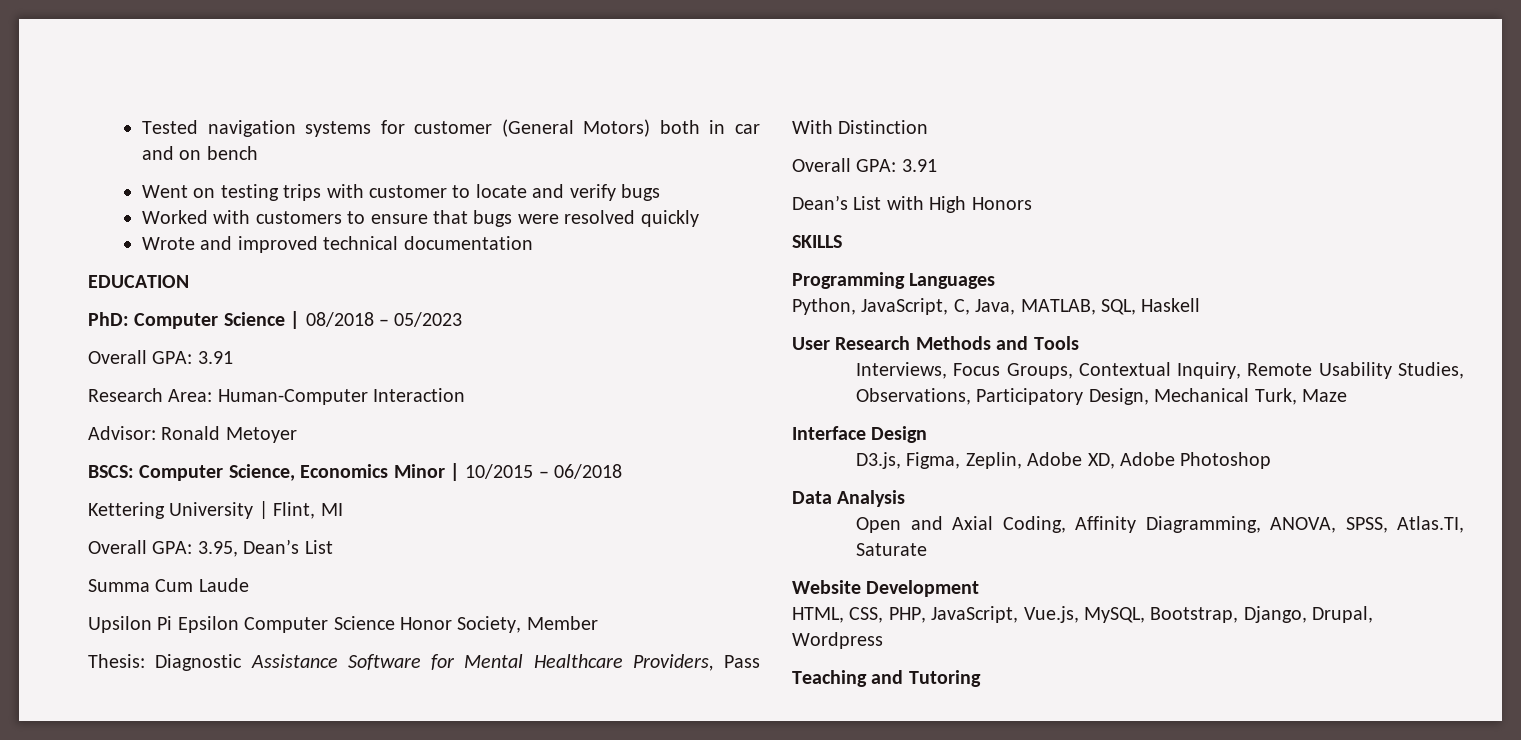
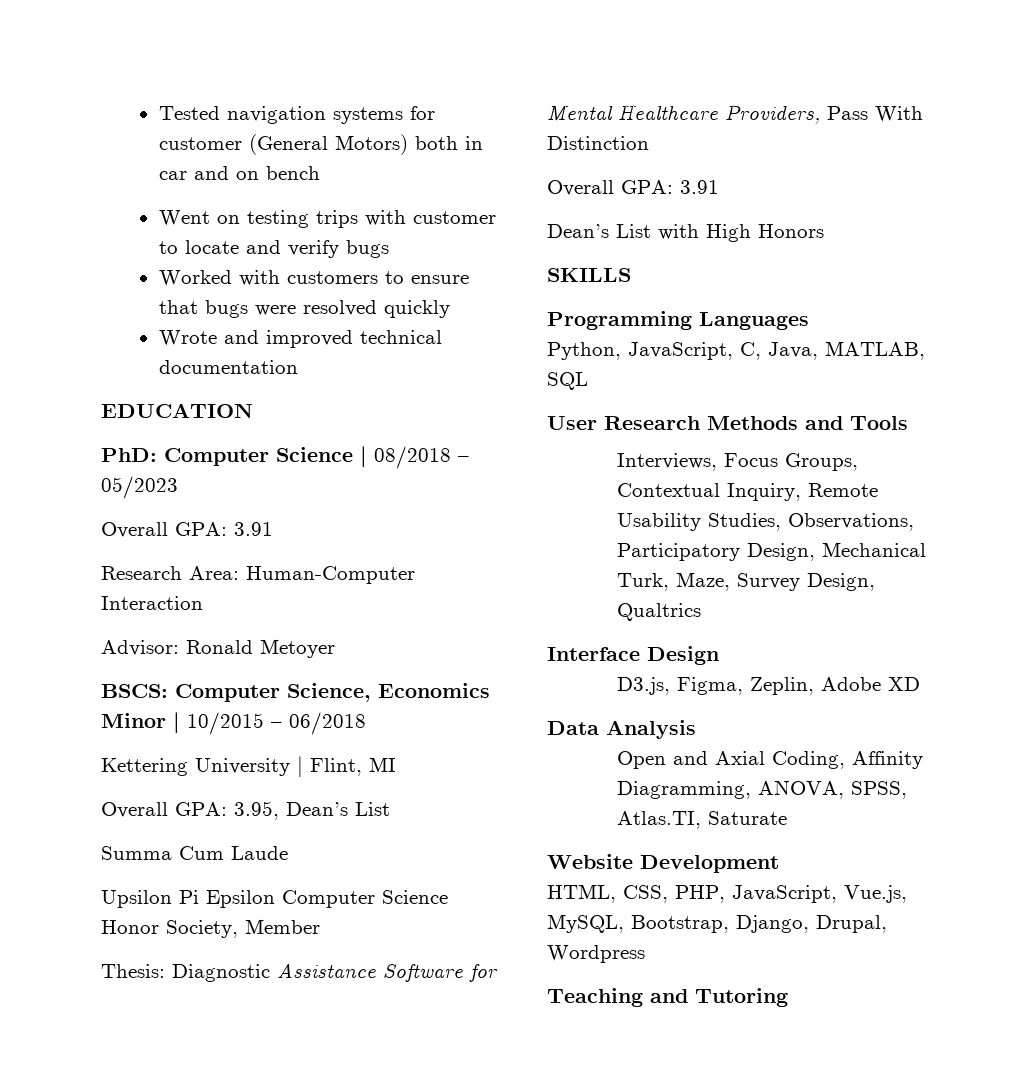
- Python, JavaScript, C, Java, MATLAB, SQL, Haskell
+ Python, JavaScript, C, Java, MATLAB, SQL
- Interviews, Focus Groups, Contextual Inquiry, Remote Usability Studies, Observations, Participatory Design, Mechanical Turk, Maze
+ Interviews, Focus Groups, Contextual Inquiry, Remote Usability Studies, Observations, Participatory Design, Mechanical Turk, Maze, Survey Design, Qualtrics
- D3.js, Figma, Zeplin, Adobe XD, Adobe Photoshop
+ D3.js, Figma, Zeplin, Adobe XD

